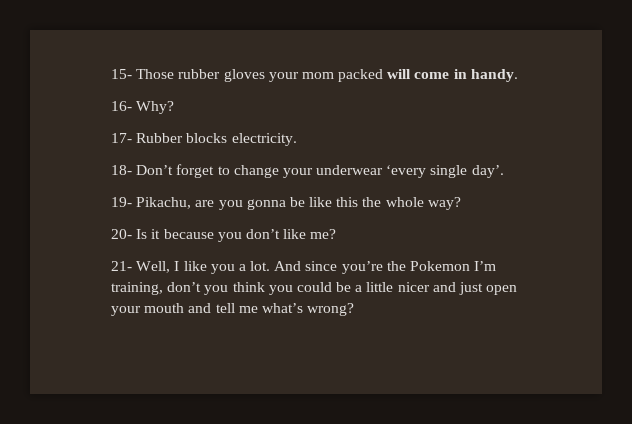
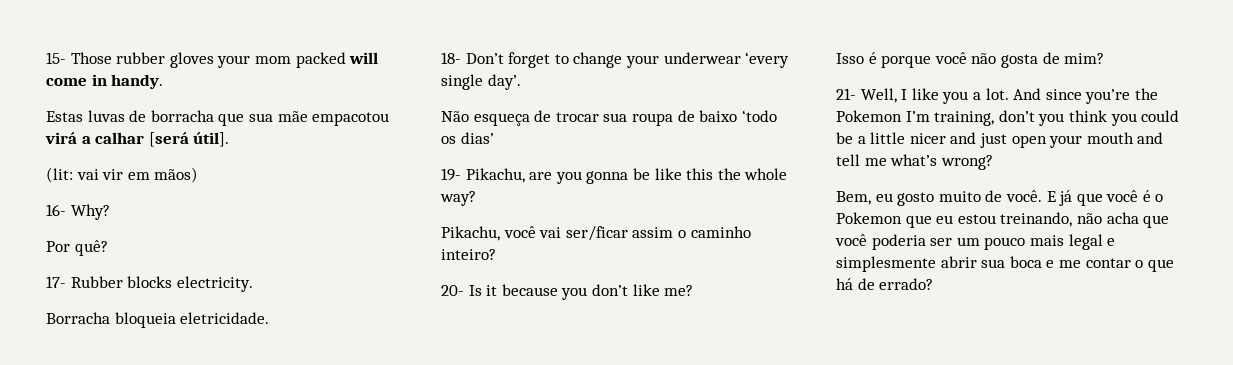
+ Estas luvas de borracha que sua mãe empacotou virá a calhar [será útil].
+ (lit: vai vir em mãos)
+ Por quê?
+ Borracha bloqueia eletricidade.
+ Não esqueça de trocar sua roupa de baixo ‘todo os dias’
+ Pikachu, você vai ser/ficar assim o caminho inteiro?
+ Isso é porque você não gosta de mim?
+ Bem, eu gosto muito de você. E já que você é o Pokemon que eu estou treinando, não acha que você poderia ser um pouco mais legal e simplesmente abrir sua boca e me contar o que há de errado?

